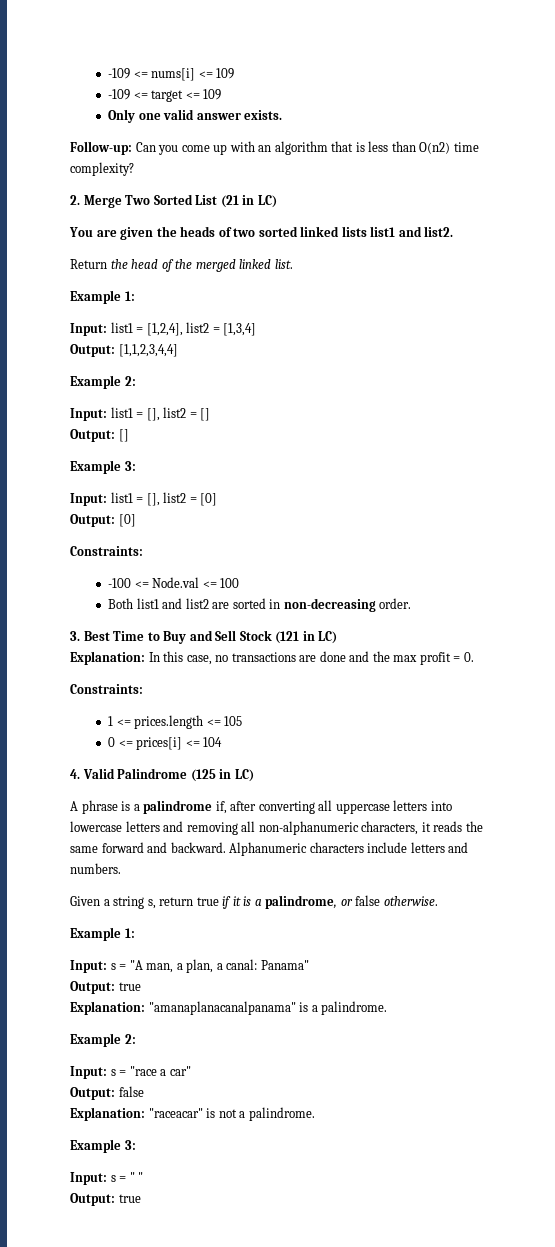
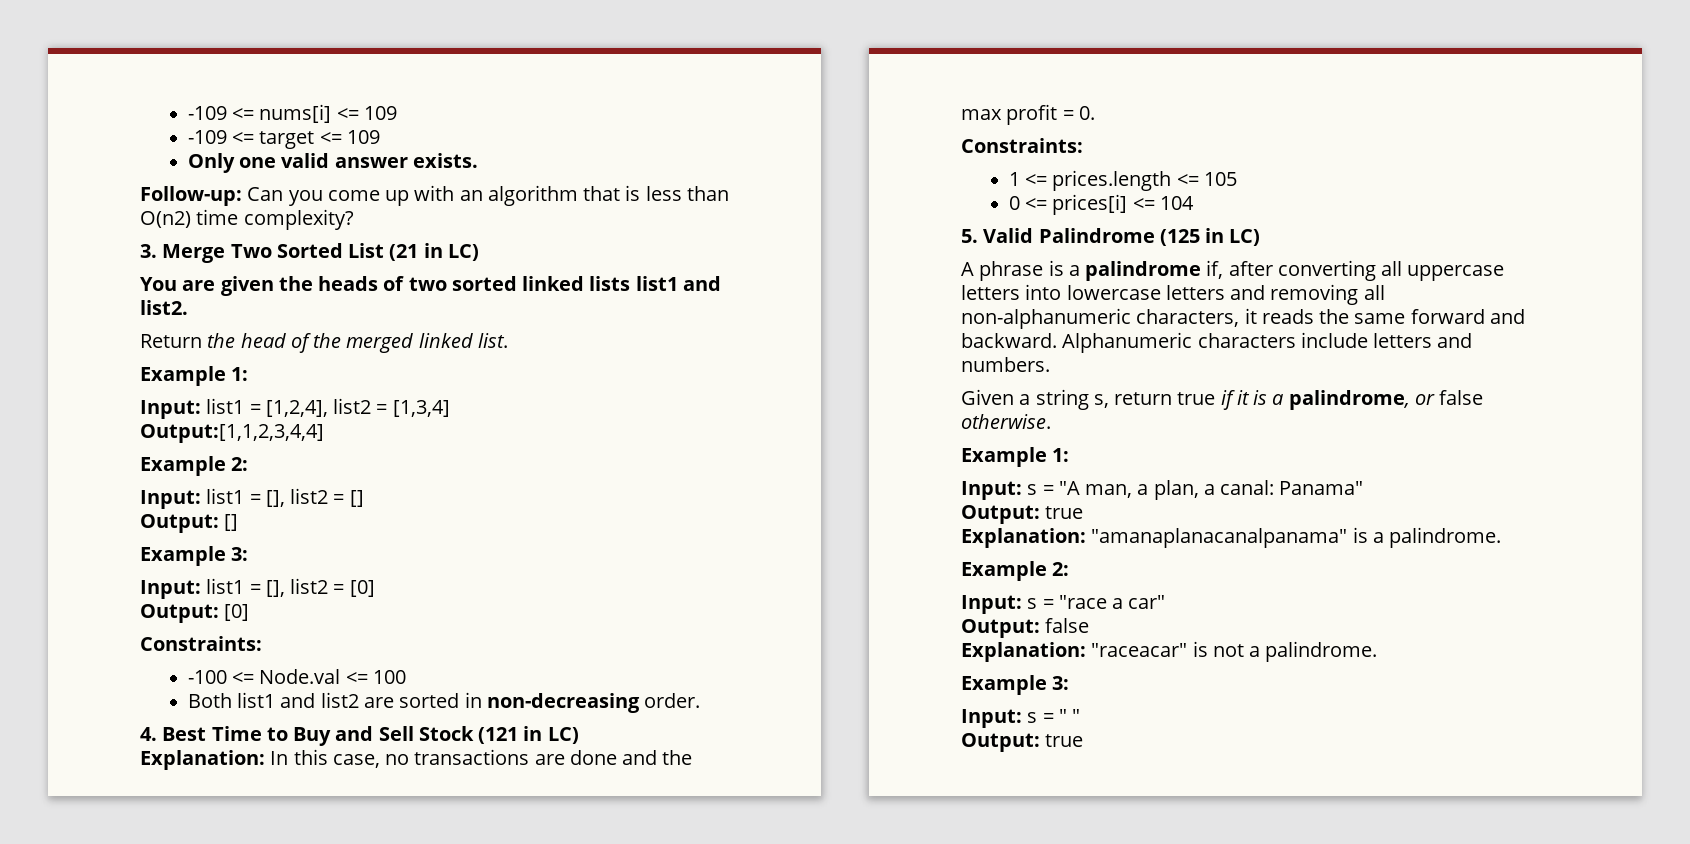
- 2. Merge Two Sorted List (21 in LC)
+ 3. Merge Two Sorted List (21 in LC)
- Output: [1,1,2,3,4,4]
+ Output:[1,1,2,3,4,4]
- 3. Best Time to Buy and Sell Stock (121 in LC)
+ 4. Best Time to Buy and Sell Stock (121 in LC)
- 4. Valid Palindrome (125 in LC)
+ 5. Valid Palindrome (125 in LC)

